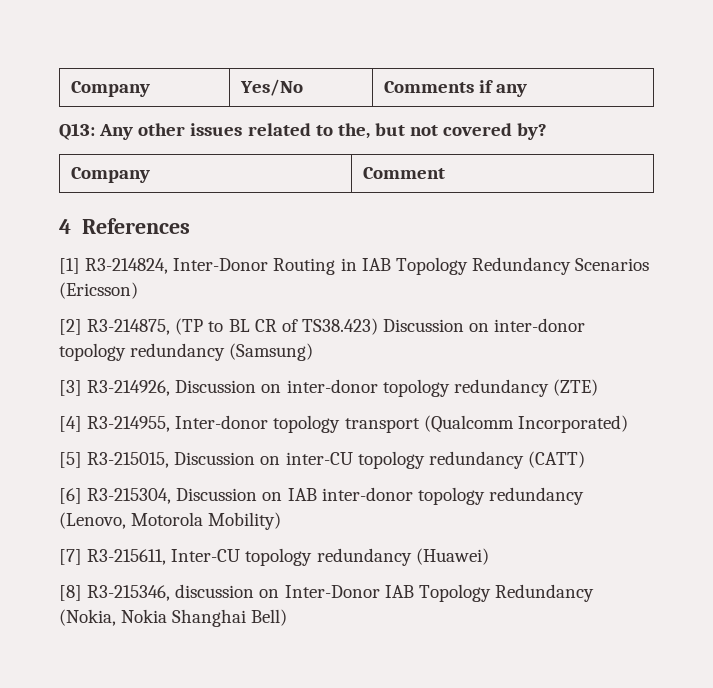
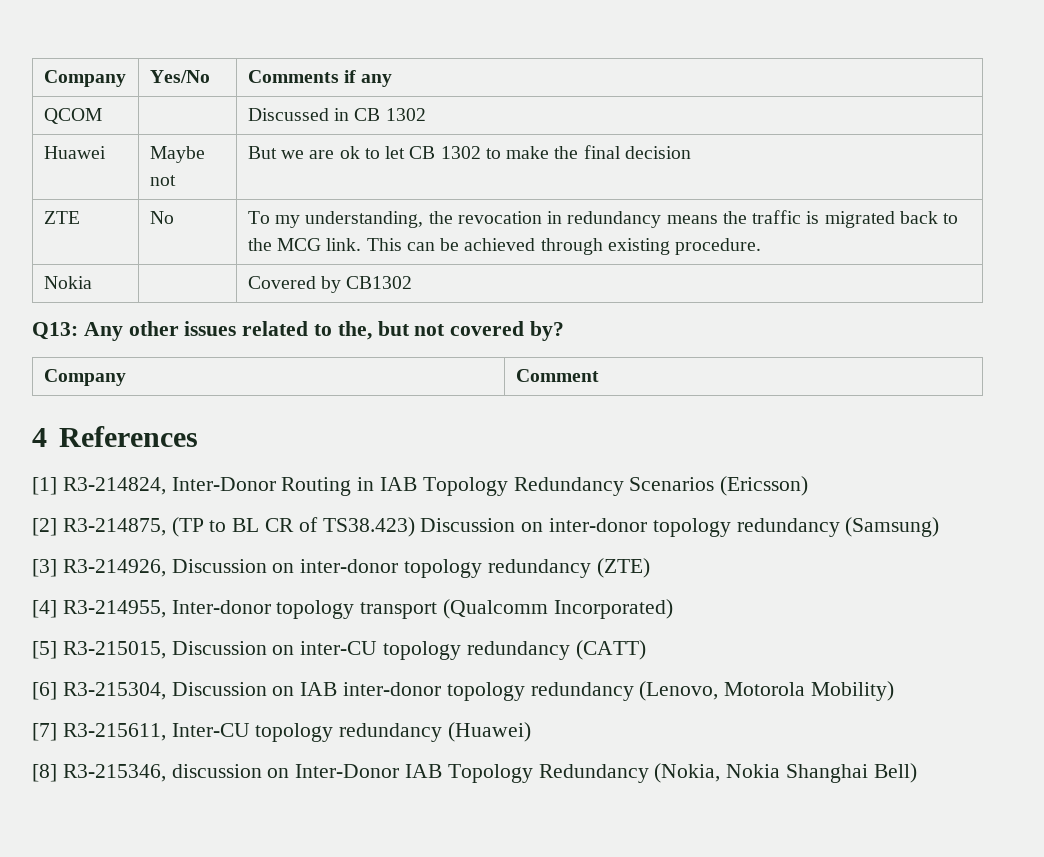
+ QCOM | | Discussed in CB 1302
+ Huawei | Maybe not | But we are ok to let CB 1302 to make the final decision
+ ZTE | No | To my understanding, the revocation in redundancy means the traffic is migrated back to the MCG link. This can be achieved through existing procedure.
+ Nokia | | Covered by CB1302

